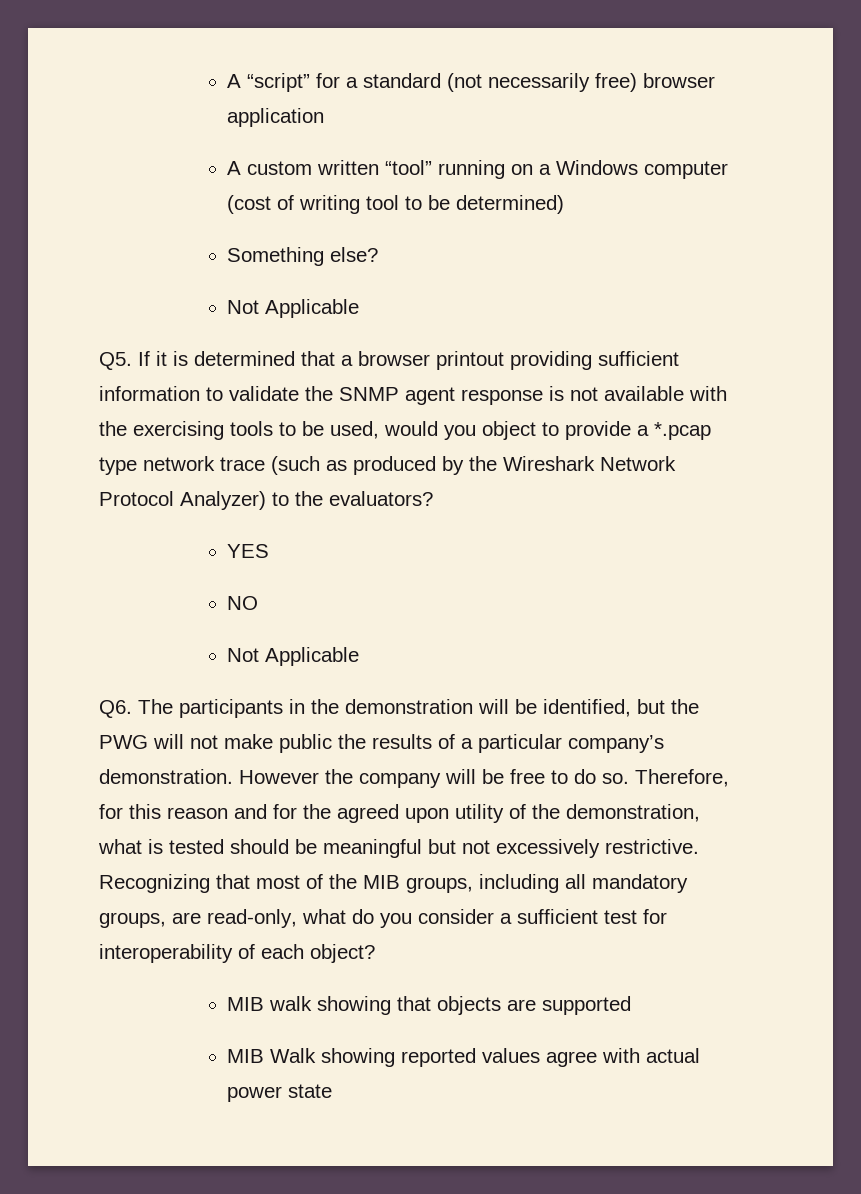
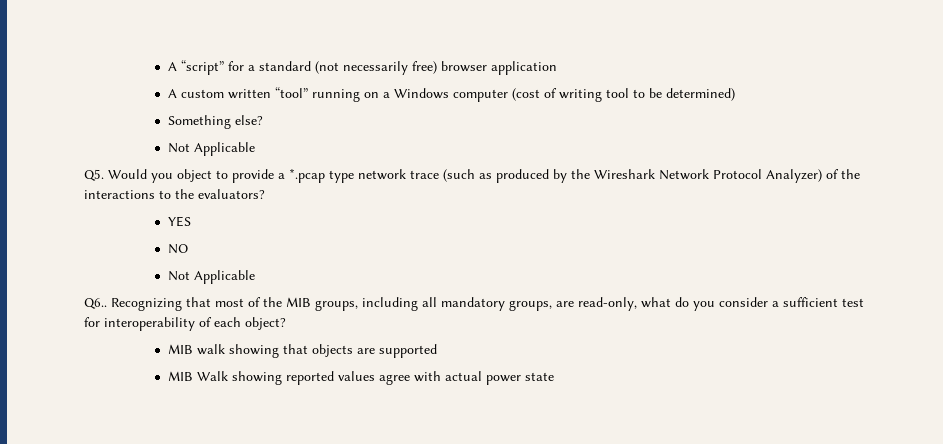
- Q5. If it is determined that a browser printout providing sufficient information to validate the SNMP agent response is not available with the exercising tools to be used, would you object to provide a *.pcap type network trace (such as produced by the Wireshark Network Protocol Analyzer) to the evaluators?
+ Q5. Would you object to provide a *.pcap type network trace (such as produced by the Wireshark Network Protocol Analyzer) of the interactions to the evaluators?
- Q6. The participants in the demonstration will be identified, but the PWG will not make public the results of a particular company’s demonstration. However the company will be free to do so. Therefore, for this reason and for the agreed upon utility of the demonstration, what is tested should be meaningful but not excessively restrictive.
+ Q6..

